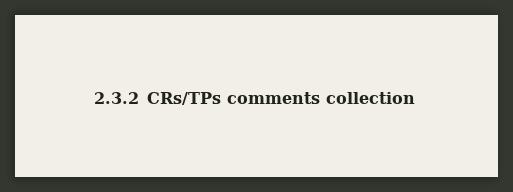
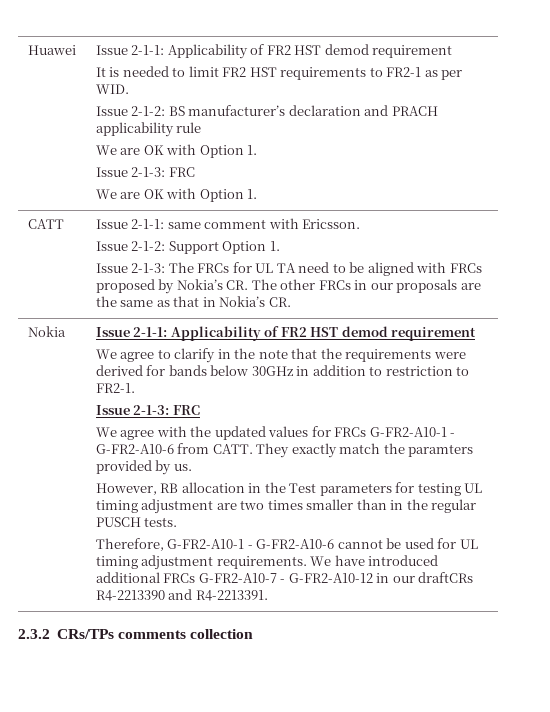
+ Huawei | Issue 2-1-1: Applicability of FR2 HST demod requirement
+ It is needed to limit FR2 HST requirements to FR2-1 as per WID.
+ Issue 2-1-2: BS manufacturer’s declaration and PRACH applicability rule
+ We are OK with Option 1.
+ Issue 2-1-3: FRC
+ We are OK with Option 1.
+ CATT | Issue 2-1-1: same comment with Ericsson.
+ Issue 2-1-2: Support Option 1.
+ Issue 2-1-3: The FRCs for UL TA need to be aligned with FRCs proposed by Nokia’s CR. The other FRCs in our proposals are the same as that in Nokia’s CR.
+ Nokia | Issue 2-1-1: Applicability of FR2 HST demod requirement
+ We agree to clarify in the note that the requirements were derived for bands below 30GHz in addition to restriction to FR2-1.
+ Issue 2-1-3: FRC
+ We agree with the updated values for FRCs G-FR2-A10-1 - G-FR2-A10-6 from CATT. They exactly match the paramters provided by us.
+ However, RB allocation in the Test parameters for testing UL timing adjustment are two times smaller than in the regular PUSCH tests.
+ Therefore, G-FR2-A10-1 - G-FR2-A10-6 cannot be used for UL timing adjustment requirements. We have introduced additional FRCs G-FR2-A10-7 - G-FR2-A10-12 in our draftCRs R4-2213390 and R4-2213391.

